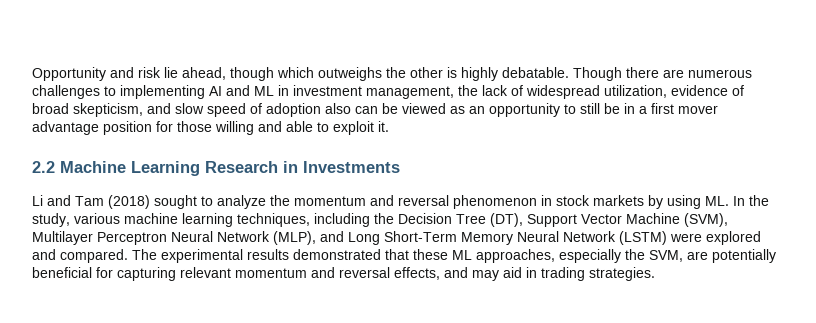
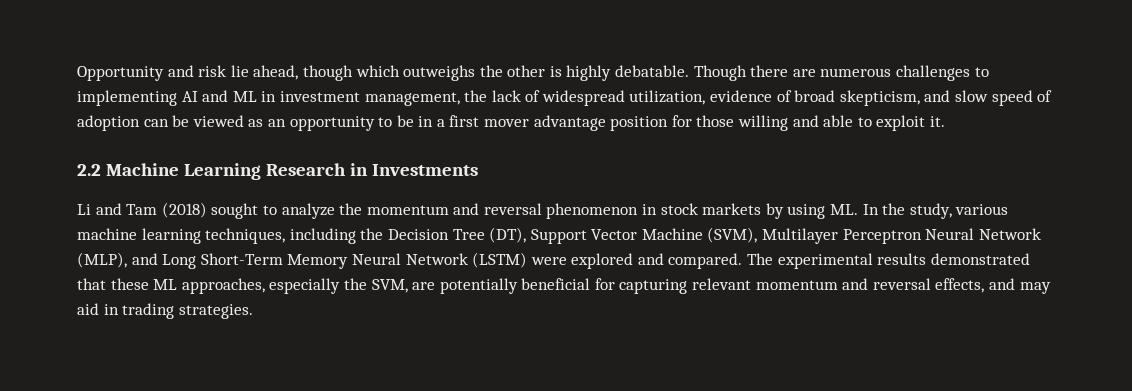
- Though there are numerous challenges to implementing AI and ML in investment management, the lack of widespread utilization, evidence of broad skepticism, and slow speed of adoption also can be viewed as an opportunity to still be in a first mover advantage position for those willing and able to exploit it.
+ Though there are numerous challenges to implementing AI and ML in investment management, the lack of widespread utilization, evidence of broad skepticism, and slow speed of adoption can be viewed as an opportunity to be in a first mover advantage position for those willing and able to exploit it.

